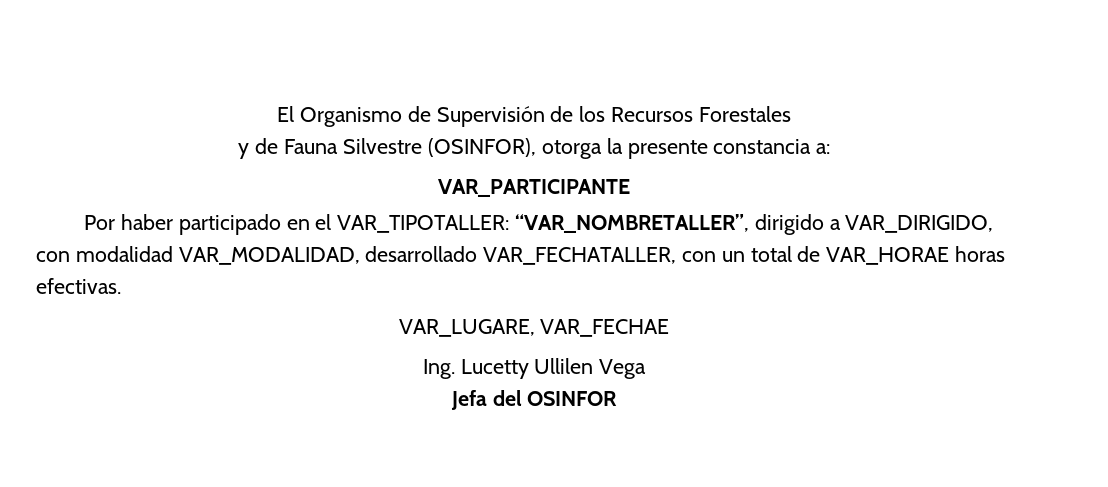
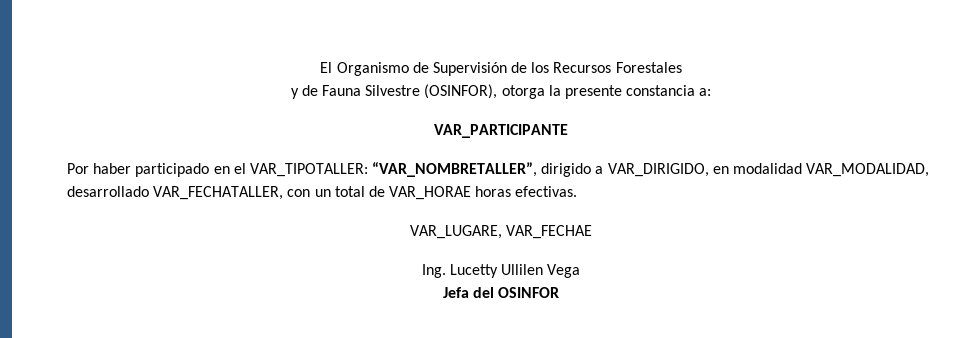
- Por haber participado en el VAR_TIPOTALLER: “VAR_NOMBRETALLER”, dirigido a VAR_DIRIGIDO, con modalidad VAR_MODALIDAD, desarrollado VAR_FECHATALLER, con un total de VAR_HORAE horas efectivas.
+ Por haber participado en el VAR_TIPOTALLER: “VAR_NOMBRETALLER”, dirigido a VAR_DIRIGIDO, en modalidad VAR_MODALIDAD, desarrollado VAR_FECHATALLER, con un total de VAR_HORAE horas efectivas.

